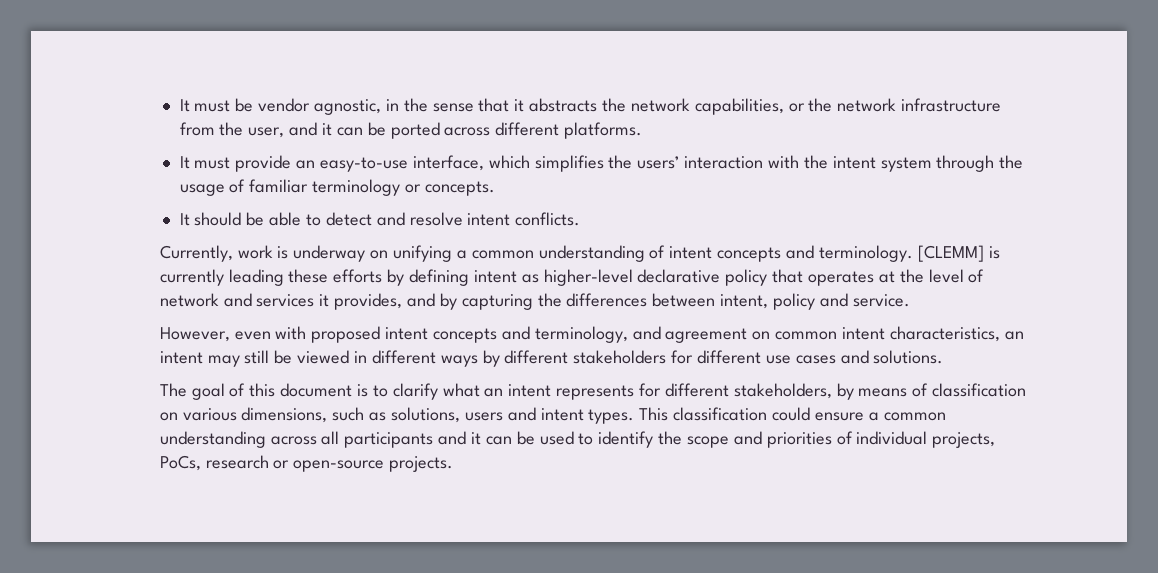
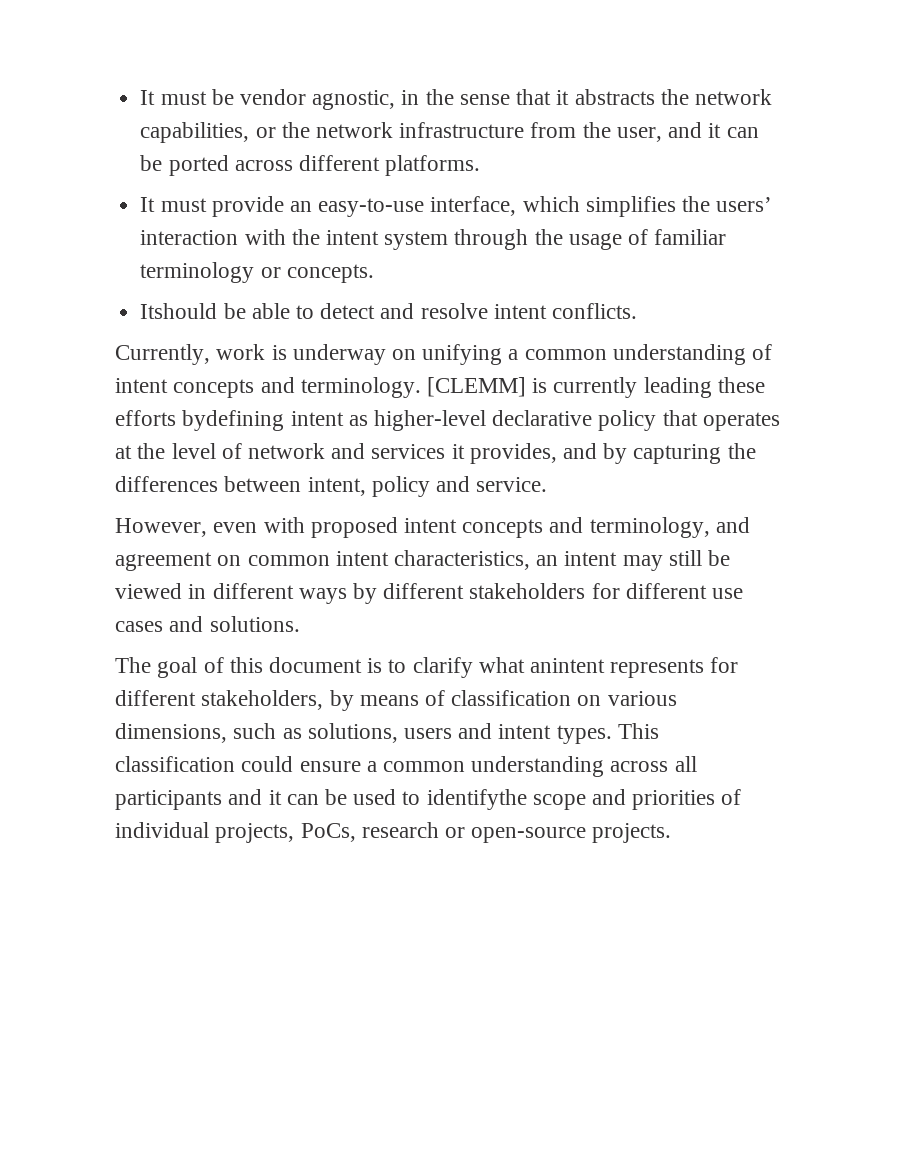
- It should be able to detect and resolve intent conflicts.
+ Itshould be able to detect and resolve intent conflicts.
- [CLEMM] is currently leading these efforts by defining intent as higher-level declarative policy that operates at the level of network and services it provides, and by capturing the differences between intent, policy and service.
+ [CLEMM] is currently leading these efforts bydefining intent as higher-level declarative policy that operates at the level of network and services it provides, and by capturing the differences between intent, policy and service.
- The goal of this document is to clarify what an intent represents for different stakeholders, by means of classification on various dimensions, such as solutions, users and intent types.
+ The goal of this document is to clarify what anintent represents for different stakeholders, by means of classification on various dimensions, such as solutions, users and intent types.
- This classification could ensure a common understanding across all participants and it can be used to identify the scope and priorities of individual projects, PoCs, research or open-source projects.
+ This classification could ensure a common understanding across all participants and it can be used to identifythe scope and priorities of individual projects, PoCs, research or open-source projects.

